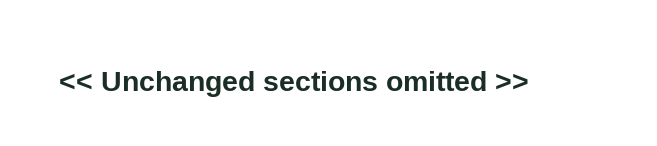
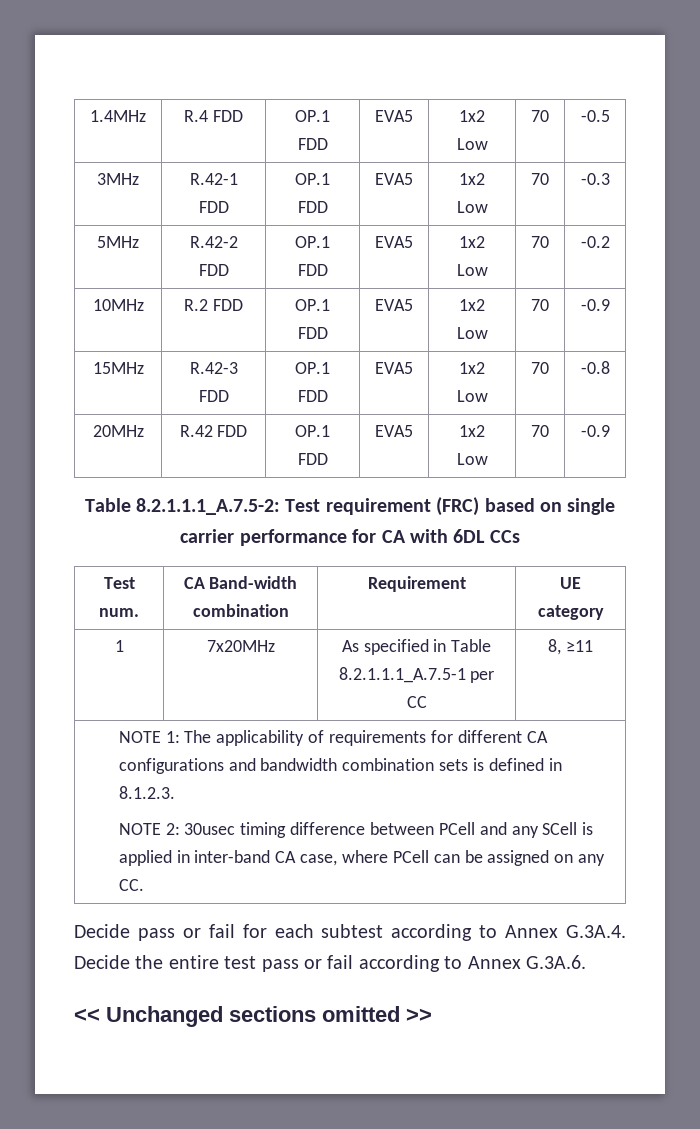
+ 1.4MHz | R.4 FDD | OP.1 FDD | EVA5 | 1x2 Low | 70 | -0.5
+ 3MHz | R.42-1 FDD | OP.1 FDD | EVA5 | 1x2 Low | 70 | -0.3
+ 5MHz | R.42-2 FDD | OP.1 FDD | EVA5 | 1x2 Low | 70 | -0.2
+ 10MHz | R.2 FDD | OP.1 FDD | EVA5 | 1x2 Low | 70 | -0.9
+ 15MHz | R.42-3 FDD | OP.1 FDD | EVA5 | 1x2 Low | 70 | -0.8
+ 20MHz | R.42 FDD | OP.1 FDD | EVA5 | 1x2 Low | 70 | -0.9
+ Table 8.2.1.1.1_A.7.5-2: Test requirement (FRC) based on single carrier performance for CA with 6DL CCs
+ Test num. | CA Band-width combination | Requirement | UE category
+ 1 | 7x20MHz | As specified in Table 8.2.1.1.1_A.7.5-1 per CC | 8, ≥11
+ NOTE 1: The applicability of requirements for different CA configurations and bandwidth combination sets is defined in 8.1.2.3.
+ NOTE 2: 30usec timing difference between PCell and any SCell is applied in inter-band CA case, where PCell can be assigned on any CC.
+ Decide pass or fail for each subtest according to Annex G.3A.4. Decide the entire test pass or fail according to Annex G.3A.6.

